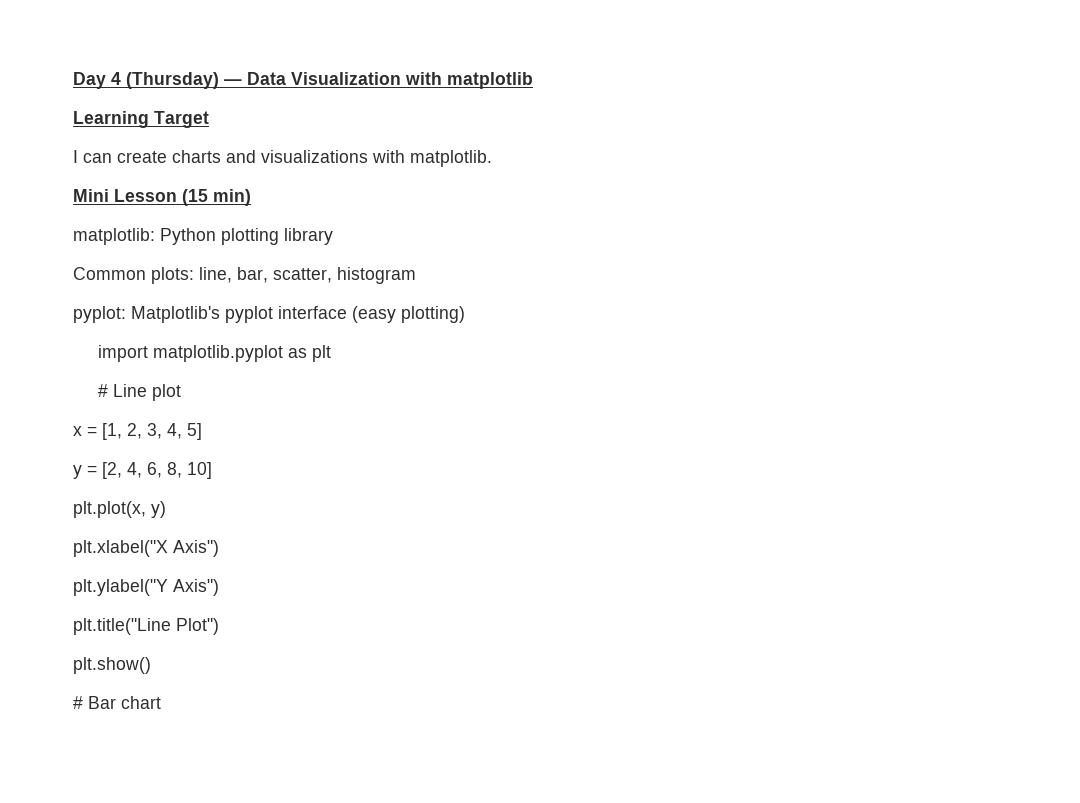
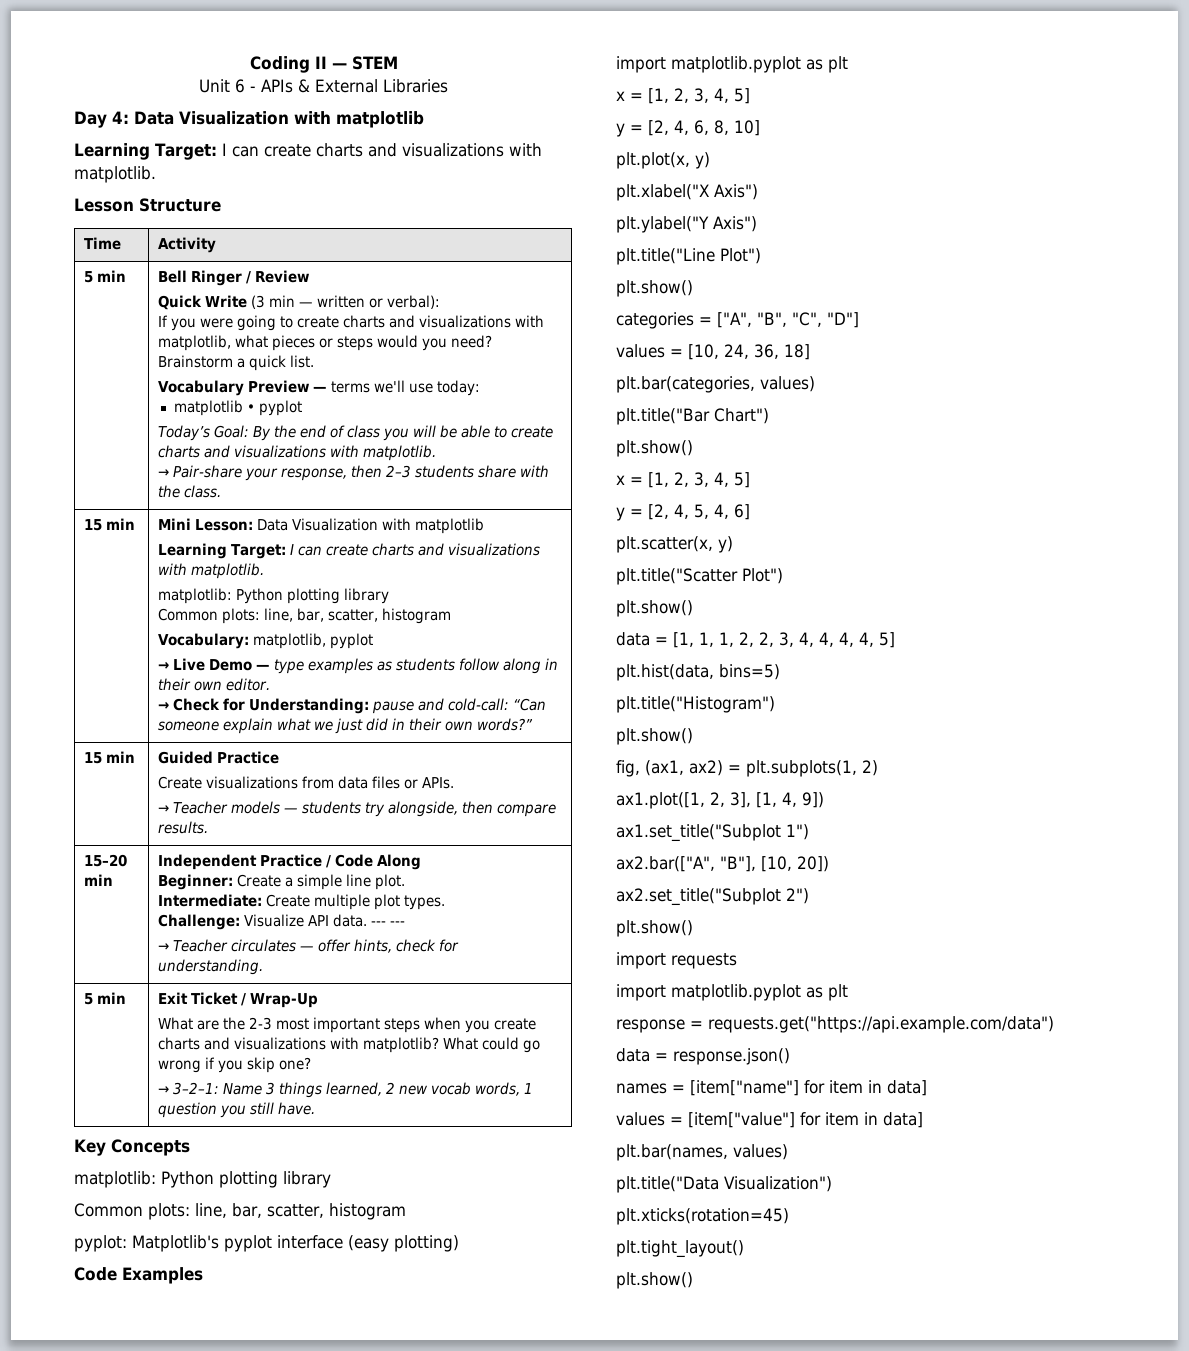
- Day 4 (Thursday) — Data Visualization with matplotlib
- Learning Target
- I can create charts and visualizations with matplotlib.
- Mini Lesson (15 min)
+ Coding II — STEM
+ Unit 6 - APIs & External Libraries
+ Day 4: Data Visualization with matplotlib
+ Learning Target: I can create charts and visualizations with matplotlib.
+ Lesson Structure
+ Time | Activity
+ 5 min | Bell Ringer / Review
+ Quick Write (3 min — written or verbal):
+ If you were going to create charts and visualizations with matplotlib, what pieces or steps would you need? Brainstorm a quick list.
+ Vocabulary Preview — terms we'll use today:
+ matplotlib • pyplot
+ Today’s Goal: By the end of class you will be able to create charts and visualizations with matplotlib.
+ → Pair-share your response, then 2–3 students share with the class.
+ 15 min | Mini Lesson: Data Visualization with matplotlib
+ Learning Target: I can create charts and visualizations with matplotlib.
+ matplotlib: Python plotting library
+ Common plots: line, bar, scatter, histogram
+ Vocabulary: matplotlib, pyplot
+ → Live Demo — type examples as students follow along in their own editor.
+ → Check for Understanding: pause and cold-call: “Can someone explain what we just did in their own words?”
+ 15 min | Guided Practice
+ Create visualizations from data files or APIs.
+ → Teacher models — students try alongside, then compare results.
+ 15–20 min | Independent Practice / Code Along
+ Beginner: Create a simple line plot.
+ Intermediate: Create multiple plot types.
+ Challenge: Visualize API data. --- ---
+ → Teacher circulates — offer hints, check for understanding.
+ 5 min | Exit Ticket / Wrap-Up
+ What are the 2-3 most important steps when you create charts and visualizations with matplotlib? What could go wrong if you skip one?
+ → 3–2–1: Name 3 things learned, 2 new vocab words, 1 question you still have.
+ Key Concepts
+ Code Examples
  import matplotlib.pyplot as plt
- # Line plot
- # Bar chart
+ categories = ["A", "B", "C", "D"]
+ values = [10, 24, 36, 18]
+ plt.bar(categories, values)
+ plt.title("Bar Chart")
+ plt.show()
+ x = [1, 2, 3, 4, 5]
+ y = [2, 4, 5, 4, 6]
+ plt.scatter(x, y)
+ plt.title("Scatter Plot")
+ plt.show()
+ data = [1, 1, 1, 2, 2, 3, 4, 4, 4, 4, 5]
+ plt.hist(data, bins=5)
+ plt.title("Histogram")
+ plt.show()
+ fig, (ax1, ax2) = plt.subplots(1, 2)
+ ax1.plot([1, 2, 3], [1, 4, 9])
+ ax1.set_title("Subplot 1")
+ ax2.bar(["A", "B"], [10, 20])
+ ax2.set_title("Subplot 2")
+ plt.show()
+ import requests
+ import matplotlib.pyplot as plt
+ response = requests.get("https://api.example.com/data")
+ data = response.json()
+ names = [item["name"] for item in data]
+ values = [item["value"] for item in data]
+ plt.bar(names, values)
+ plt.title("Data Visualization")
+ plt.xticks(rotation=45)
+ plt.tight_layout()
+ plt.show()

